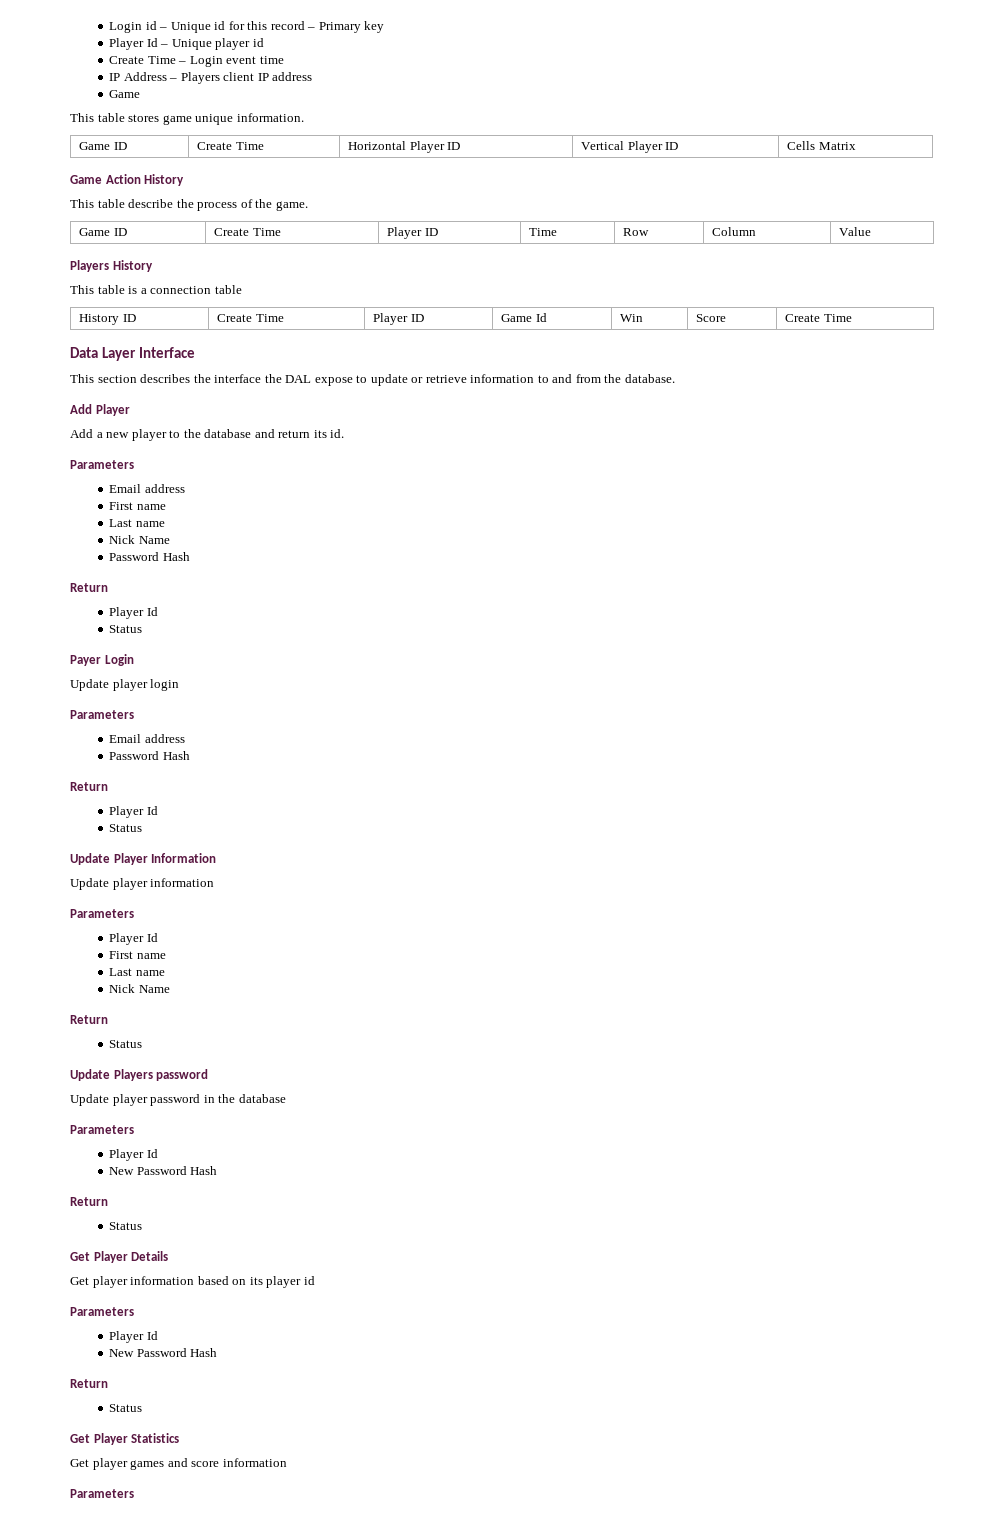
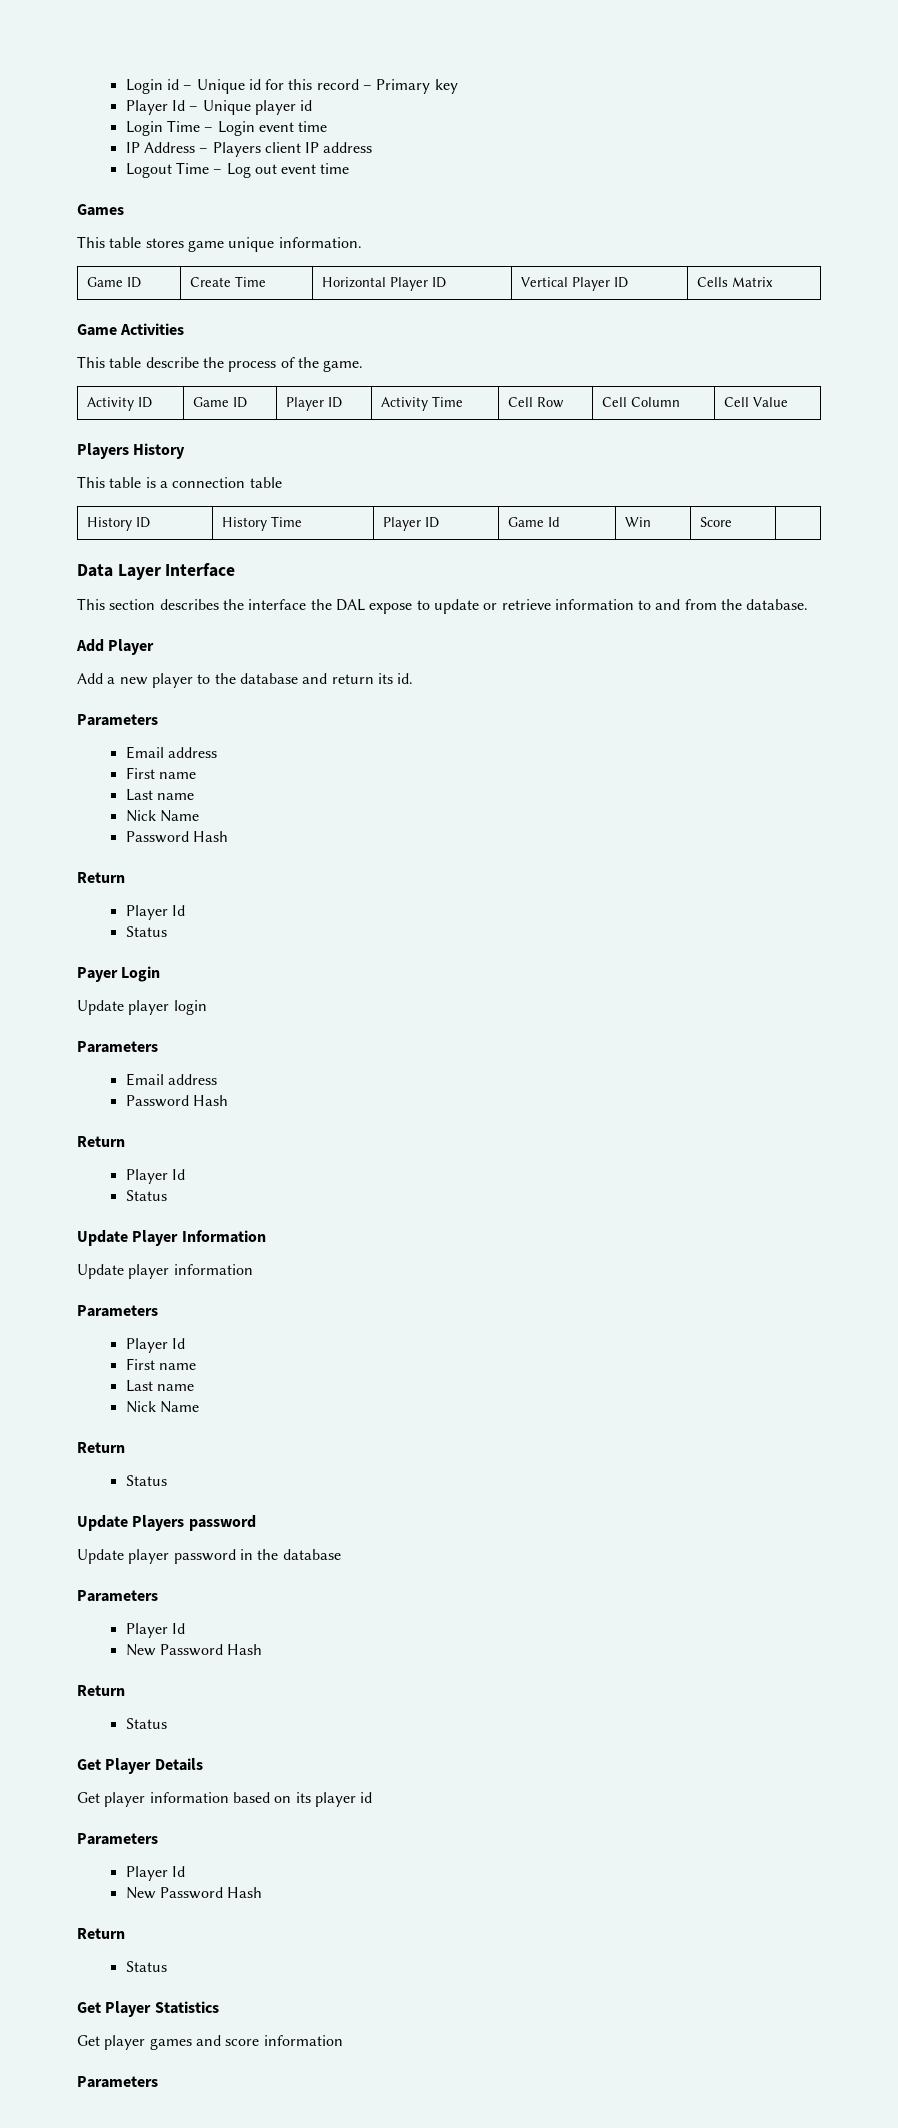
- Create Time – Login event time
+ Login Time – Login event time
  IP Address – Players client IP address
- Game
+ Logout Time – Log out event time
+ Games
- Game Action History
+ Game Activities
- Game ID | Create Time | Player ID | Time | Row | Column | Value
+ Activity ID | Game ID | Player ID | Activity Time | Cell Row | Cell Column | Cell Value
- History ID | Create Time | Player ID | Game Id | Win | Score | Create Time
+ History ID | History Time | Player ID | Game Id | Win | Score |

